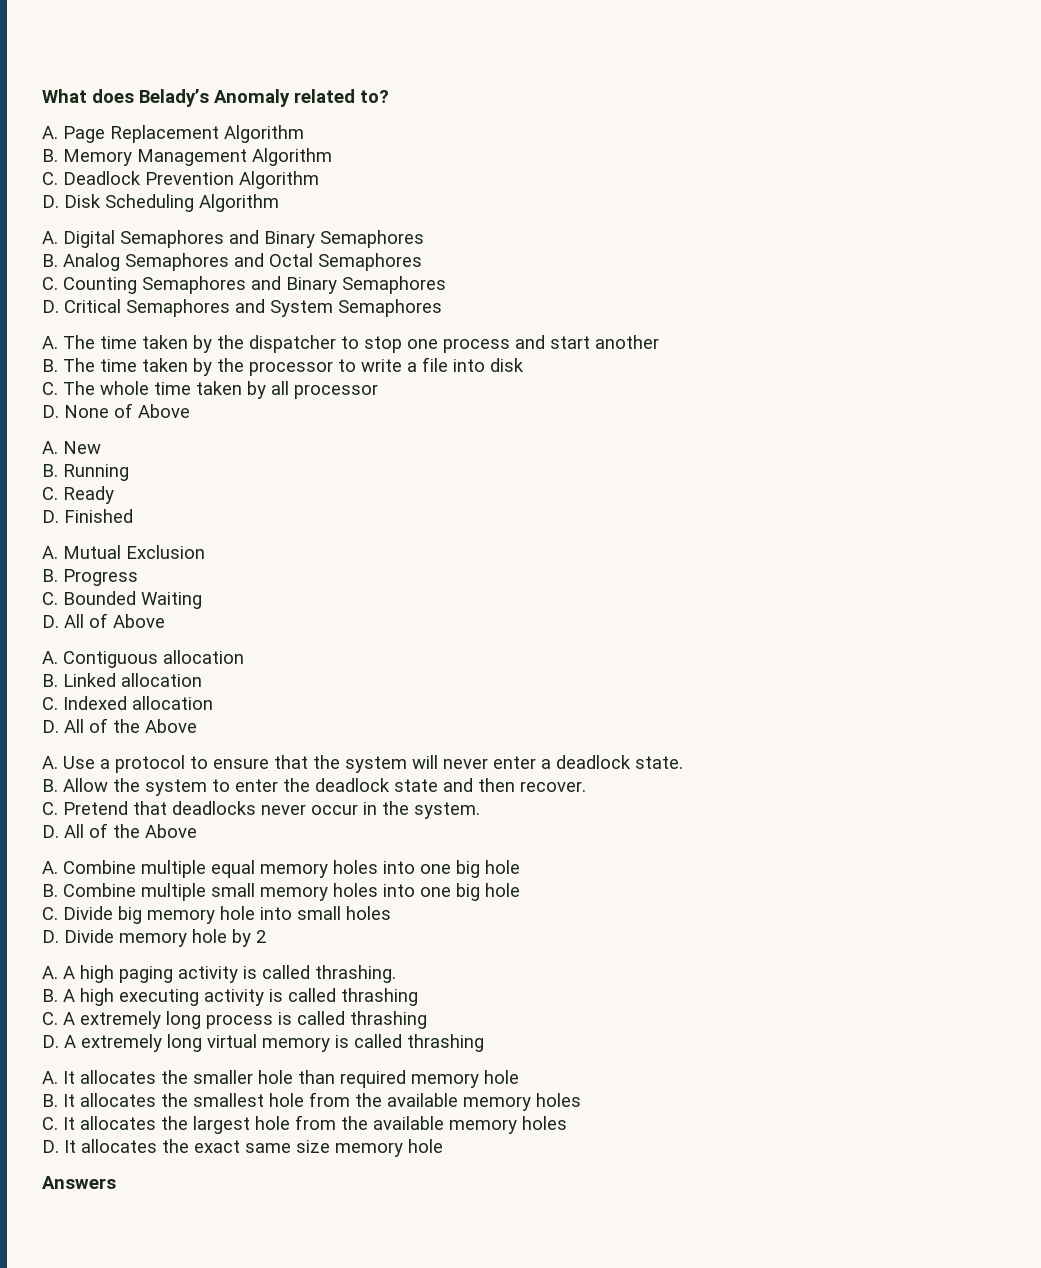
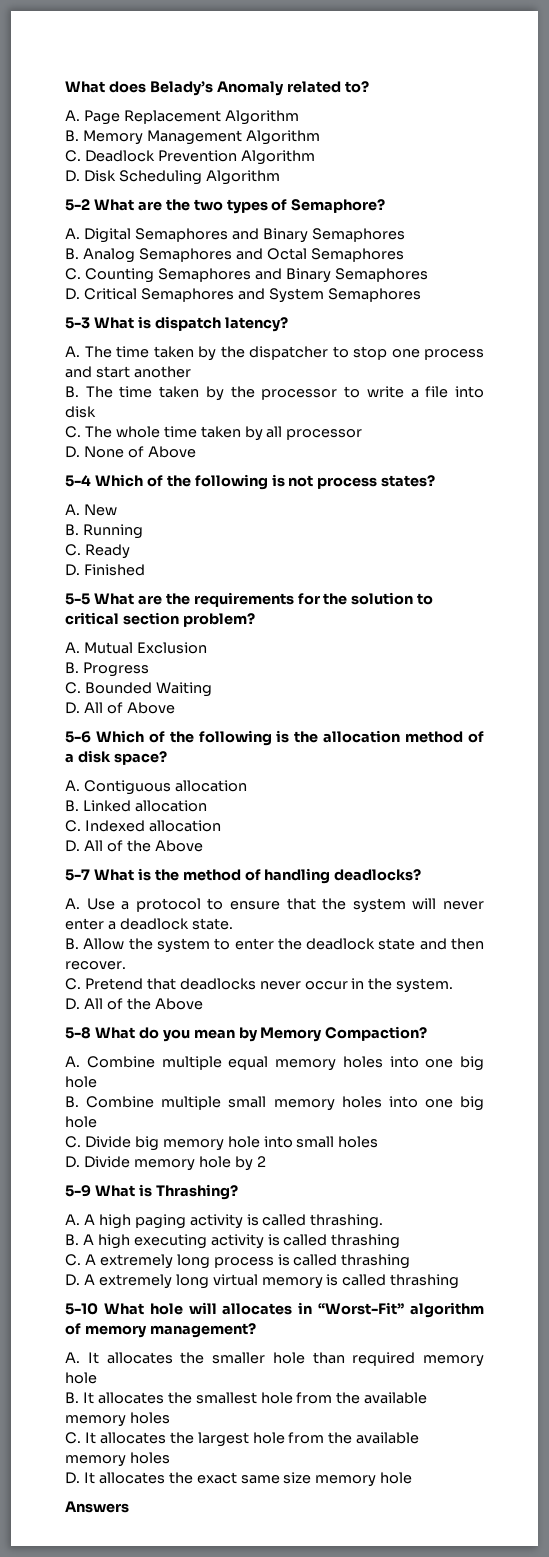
+ 5-2 What are the two types of Semaphore?
+ 5-3 What is dispatch latency?
+ 5-4 Which of the following is not process states?
+ 5-5 What are the requirements for the solution to critical section problem?
+ 5-6 Which of the following is the allocation method of a disk space?
+ 5-7 What is the method of handling deadlocks?
+ 5-8 What do you mean by Memory Compaction?
+ 5-9 What is Thrashing?
+ 5-10 What hole will allocates in “Worst-Fit” algorithm of memory management?

